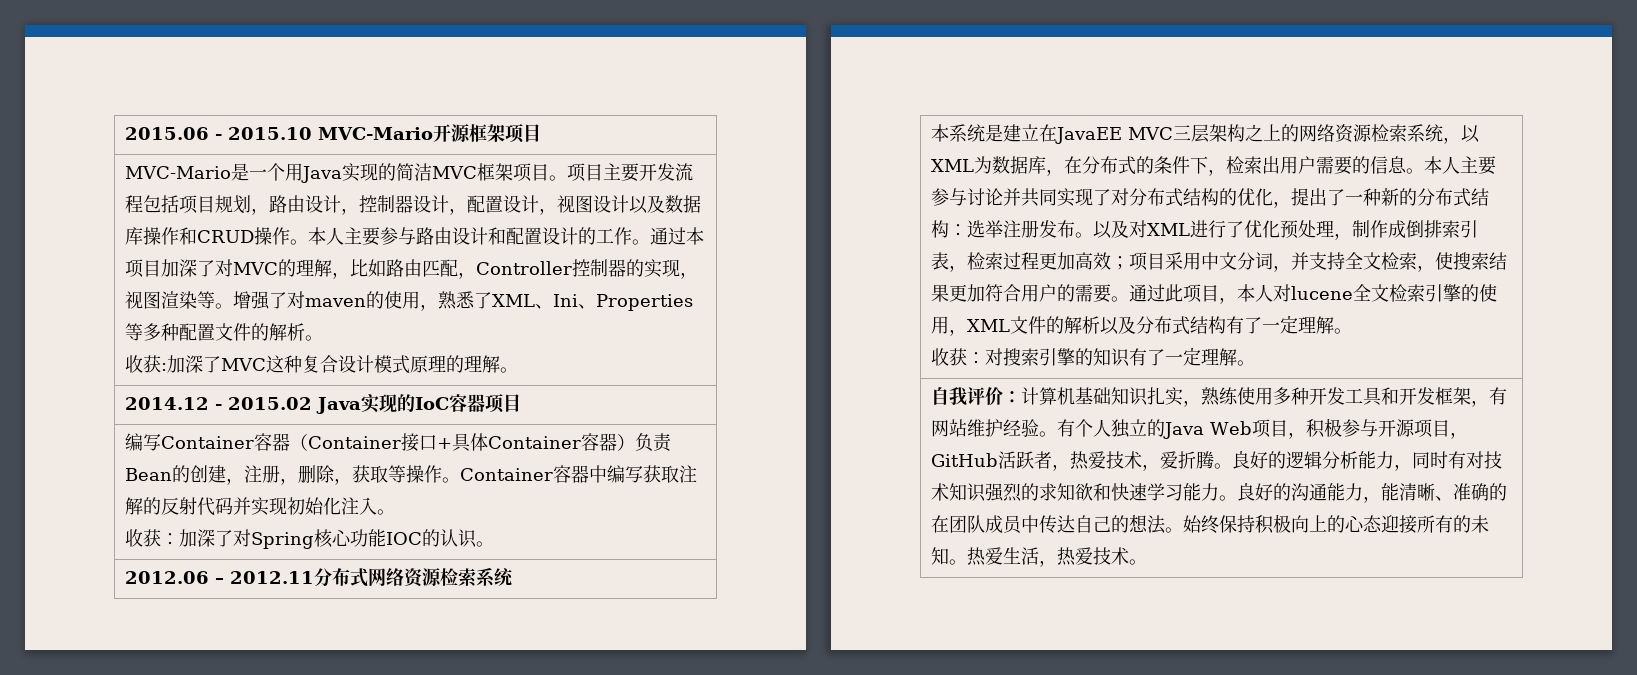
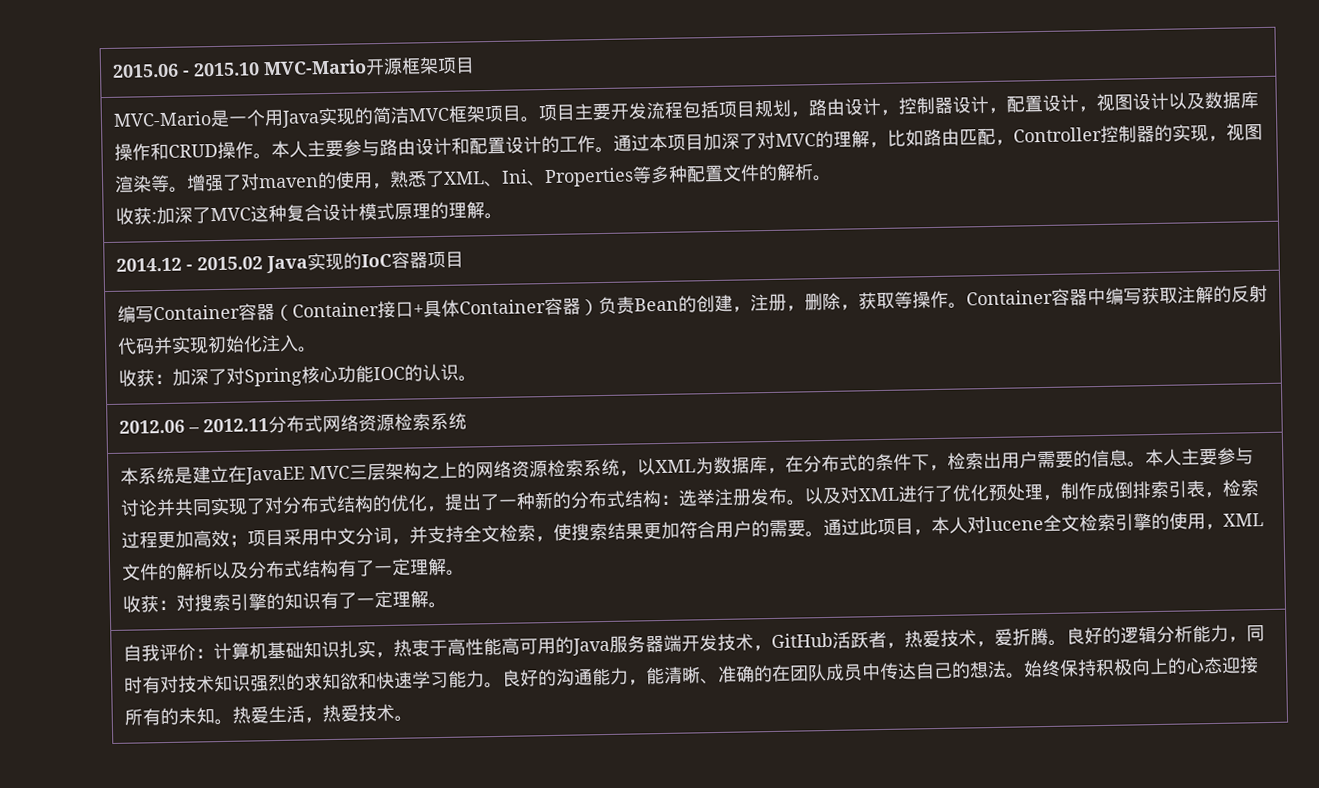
- 自我评价：计算机基础知识扎实，熟练使用多种开发工具和开发框架，有网站维护经验。有个人独立的Java Web项目，积极参与开源项目，GitHub活跃者，热爱技术，爱折腾。
+ 自我评价：计算机基础知识扎实，热衷于高性能高可用的Java服务器端开发技术，GitHub活跃者，热爱技术，爱折腾。

